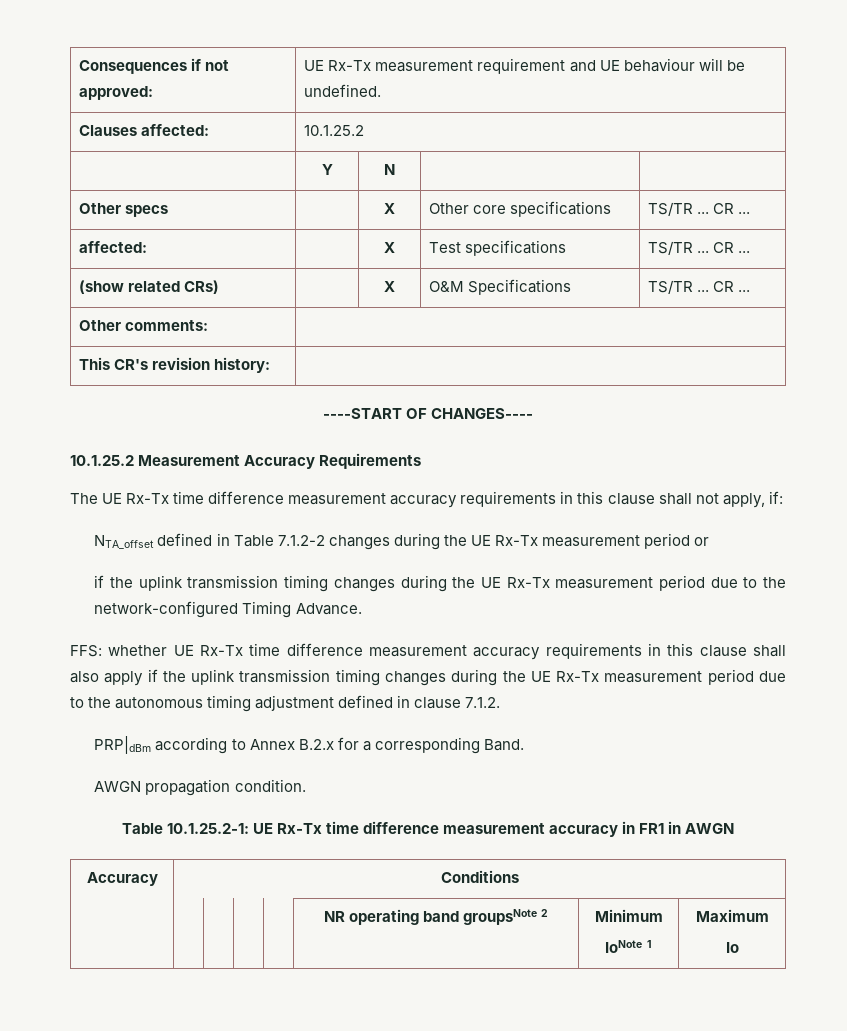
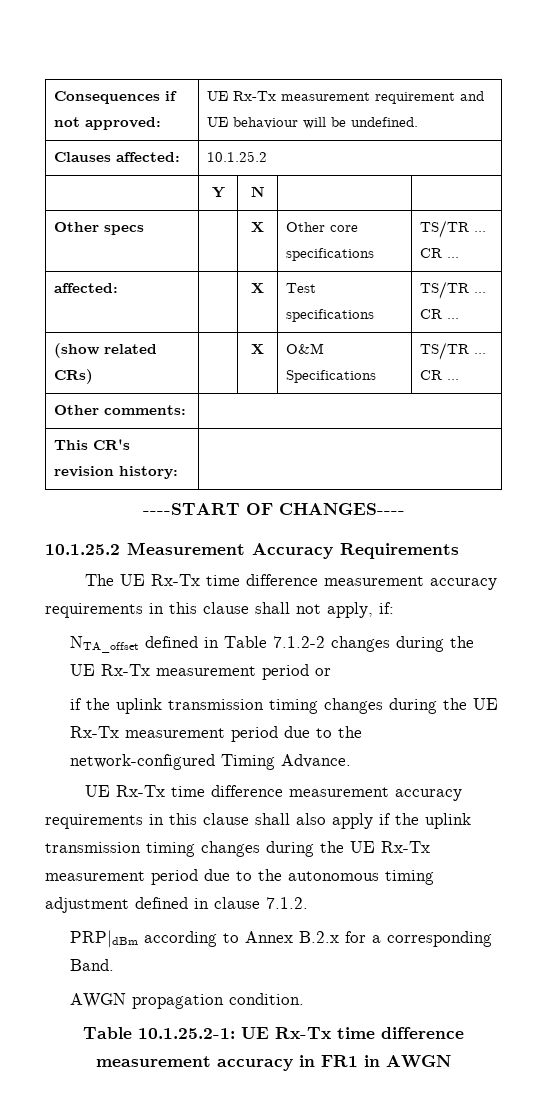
- FFS: whether UE Rx-Tx time difference measurement accuracy requirements in this clause shall also apply if the uplink transmission timing changes during the UE Rx-Tx measurement period due to the autonomous timing adjustment defined in clause 7.1.2.
+ UE Rx-Tx time difference measurement accuracy requirements in this clause shall also apply if the uplink transmission timing changes during the UE Rx-Tx measurement period due to the autonomous timing adjustment defined in clause 7.1.2.
- Accuracy | Conditions
- | | | | | NR operating band groupsNote 2 | Minimum
- IoNote 1 | Maximum
- Io

